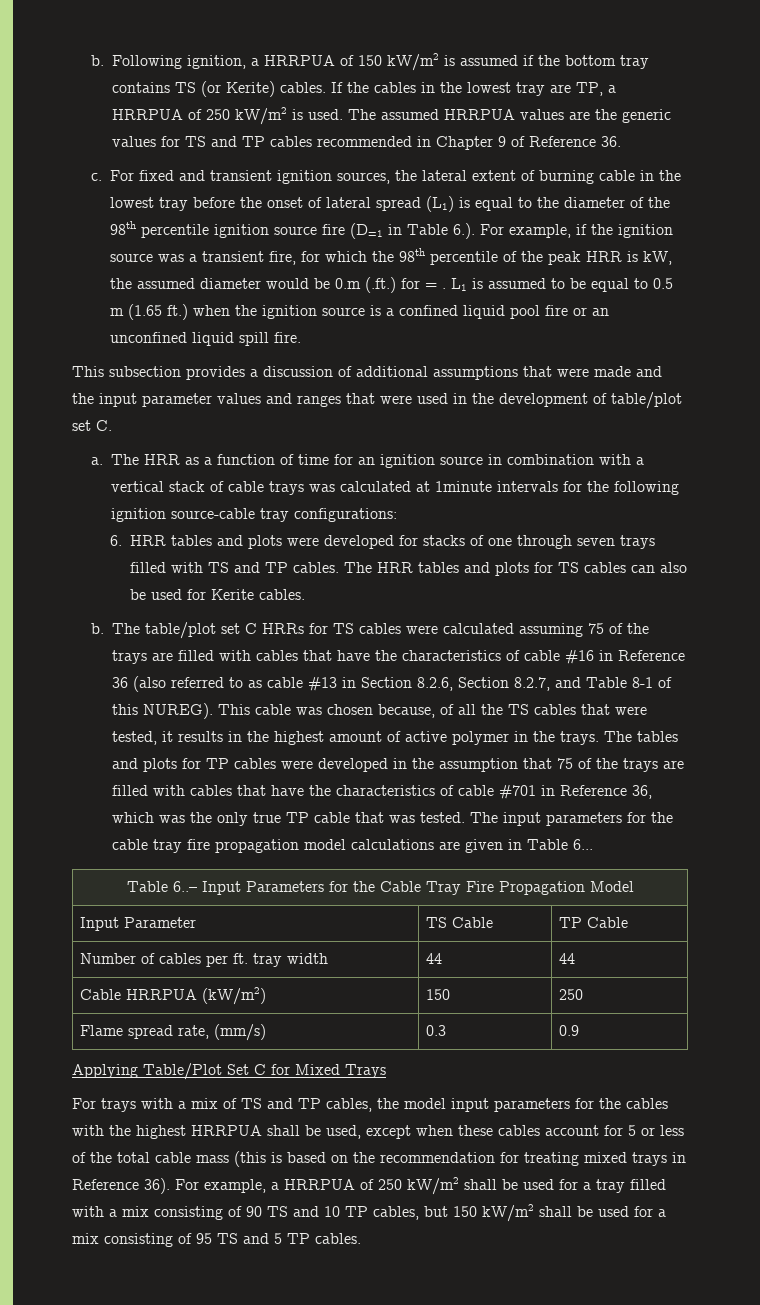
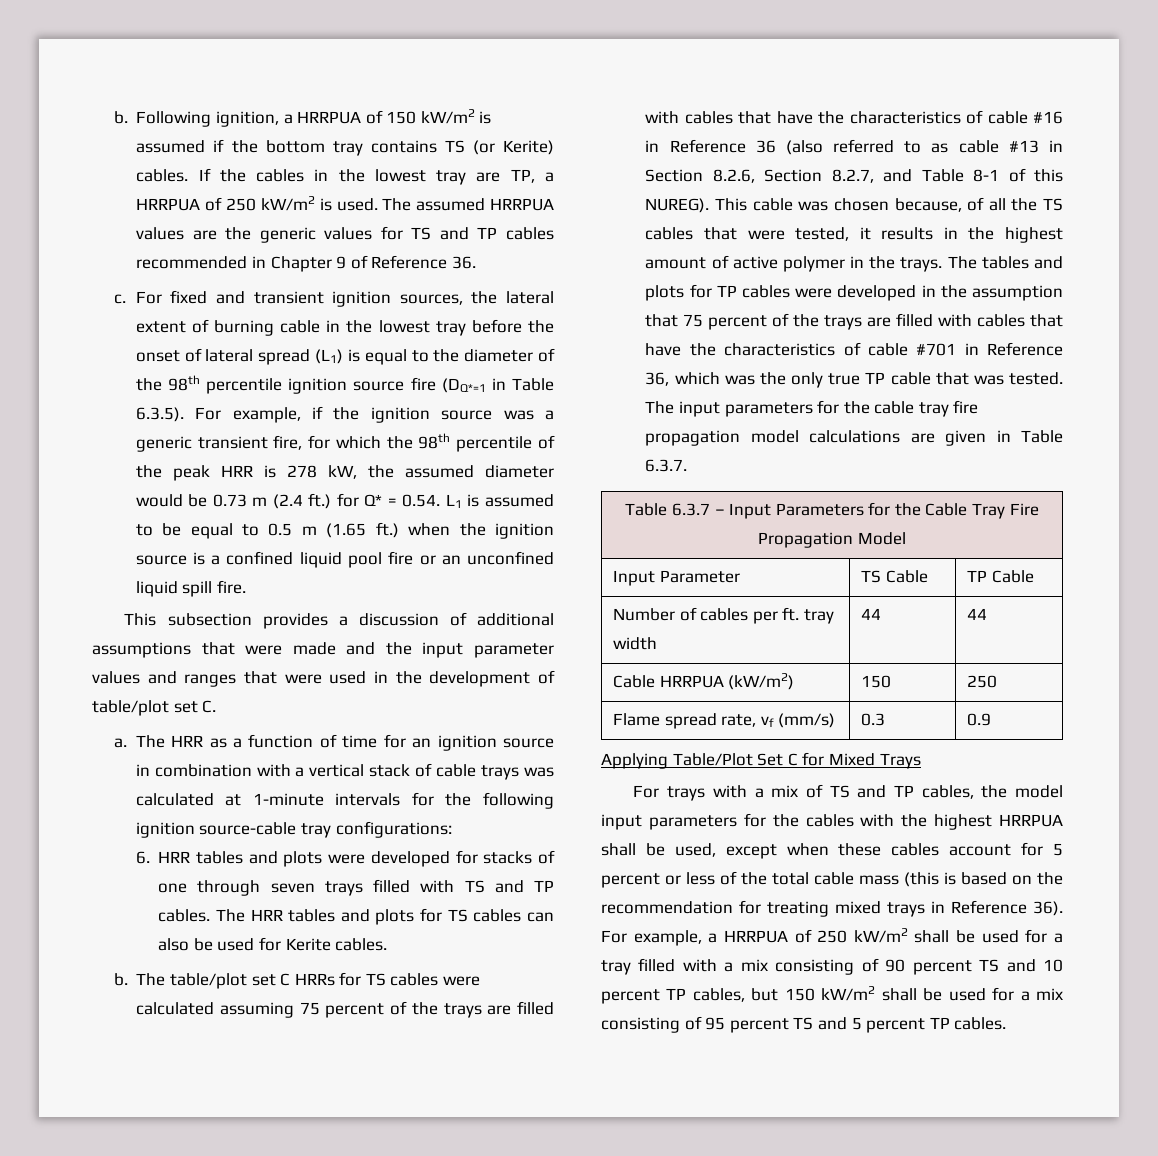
- For fixed and transient ignition sources, the lateral extent of burning cable in the lowest tray before the onset of lateral spread (L1) is equal to the diameter of the 98th percentile ignition source fire (D=1 in Table 6.). For example, if the ignition source was a transient fire, for which the 98th percentile of the peak HRR is kW, the assumed diameter would be 0.m (.ft.) for = . L1 is assumed to be equal to 0.5 m (1.65 ft.) when the ignition source is a confined liquid pool fire or an unconfined liquid spill fire.
+ For fixed and transient ignition sources, the lateral extent of burning cable in the lowest tray before the onset of lateral spread (L1) is equal to the diameter of the 98th percentile ignition source fire (DQ*=1 in Table 6.3.5). For example, if the ignition source was a generic transient fire, for which the 98th percentile of the peak HRR is 278 kW, the assumed diameter would be 0.73 m (2.4 ft.) for Q* = 0.54. L1 is assumed to be equal to 0.5 m (1.65 ft.) when the ignition source is a confined liquid pool fire or an unconfined liquid spill fire.
- The HRR as a function of time for an ignition source in combination with a vertical stack of cable trays was calculated at 1minute intervals for the following ignition source-cable tray configurations:
+ The HRR as a function of time for an ignition source in combination with a vertical stack of cable trays was calculated at 1-minute intervals for the following ignition source-cable tray configurations:
- The table/plot set C HRRs for TS cables were calculated assuming 75 of the trays are filled with cables that have the characteristics of cable #16 in Reference 36 (also referred to as cable #13 in Section 8.2.6, Section 8.2.7, and Table 8-1 of this NUREG).
+ The table/plot set C HRRs for TS cables were calculated assuming 75 percent of the trays are filled with cables that have the characteristics of cable #16 in Reference 36 (also referred to as cable #13 in Section 8.2.6, Section 8.2.7, and Table 8-1 of this NUREG).
- The tables and plots for TP cables were developed in the assumption that 75 of the trays are filled with cables that have the characteristics of cable #701 in Reference 36, which was the only true TP cable that was tested.
+ The tables and plots for TP cables were developed in the assumption that 75 percent of the trays are filled with cables that have the characteristics of cable #701 in Reference 36, which was the only true TP cable that was tested.
- The input parameters for the cable tray fire propagation model calculations are given in Table 6...
- Table 6..– Input Parameters for the Cable Tray Fire Propagation Model
+ The input parameters for the cable tray fire propagation model calculations are given in Table 6.3.7.
+ Table 6.3.7 – Input Parameters for the Cable Tray Fire Propagation Model
- Flame spread rate, (mm/s) | 0.3 | 0.9
+ Flame spread rate, vf (mm/s) | 0.3 | 0.9
- For trays with a mix of TS and TP cables, the model input parameters for the cables with the highest HRRPUA shall be used, except when these cables account for 5 or less of the total cable mass (this is based on the recommendation for treating mixed trays in Reference 36).
+ For trays with a mix of TS and TP cables, the model input parameters for the cables with the highest HRRPUA shall be used, except when these cables account for 5 percent or less of the total cable mass (this is based on the recommendation for treating mixed trays in Reference 36).
- For example, a HRRPUA of 250 kW/m2 shall be used for a tray filled with a mix consisting of 90 TS and 10 TP cables, but 150 kW/m2 shall be used for a mix consisting of 95 TS and 5 TP cables.
+ For example, a HRRPUA of 250 kW/m2 shall be used for a tray filled with a mix consisting of 90 percent TS and 10 percent TP cables, but 150 kW/m2 shall be used for a mix consisting of 95 percent TS and 5 percent TP cables.

